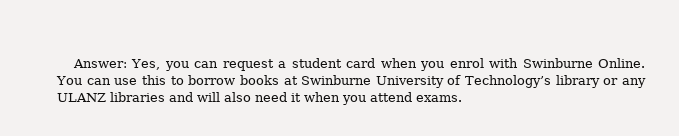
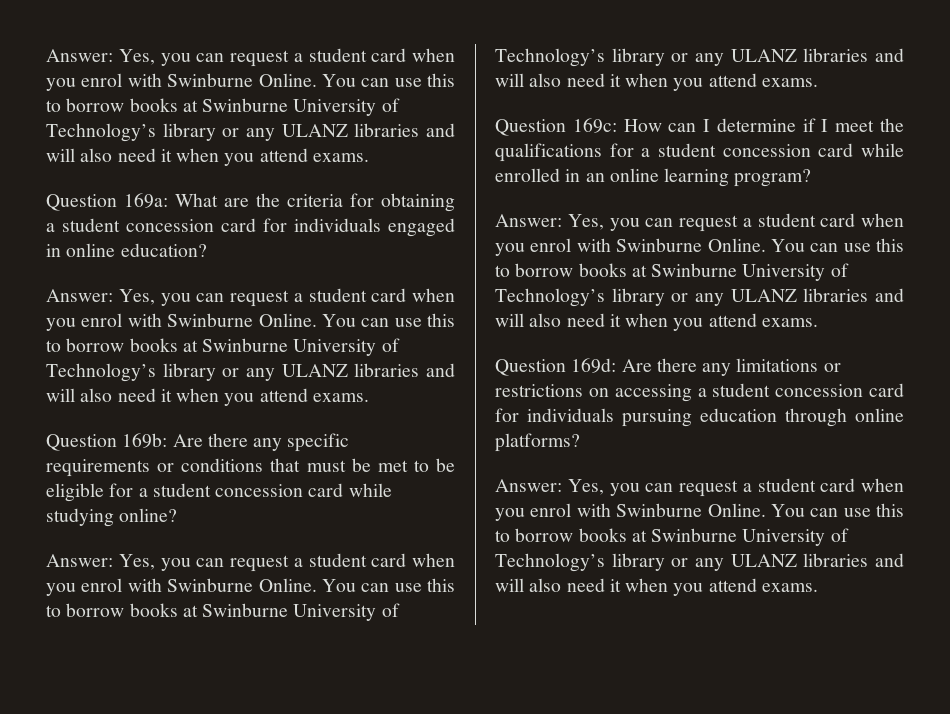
+ Question 169a: What are the criteria for obtaining a student concession card for individuals engaged in online education?
+ Answer: Yes, you can request a student card when you enrol with Swinburne Online. You can use this to borrow books at Swinburne University of Technology’s library or any ULANZ libraries and will also need it when you attend exams.
+ Question 169b: Are there any specific requirements or conditions that must be met to be eligible for a student concession card while studying online?
+ Answer: Yes, you can request a student card when you enrol with Swinburne Online. You can use this to borrow books at Swinburne University of Technology’s library or any ULANZ libraries and will also need it when you attend exams.
+ Question 169c: How can I determine if I meet the qualifications for a student concession card while enrolled in an online learning program?
+ Answer: Yes, you can request a student card when you enrol with Swinburne Online. You can use this to borrow books at Swinburne University of Technology’s library or any ULANZ libraries and will also need it when you attend exams.
+ Question 169d: Are there any limitations or restrictions on accessing a student concession card for individuals pursuing education through online platforms?
+ Answer: Yes, you can request a student card when you enrol with Swinburne Online. You can use this to borrow books at Swinburne University of Technology’s library or any ULANZ libraries and will also need it when you attend exams.

